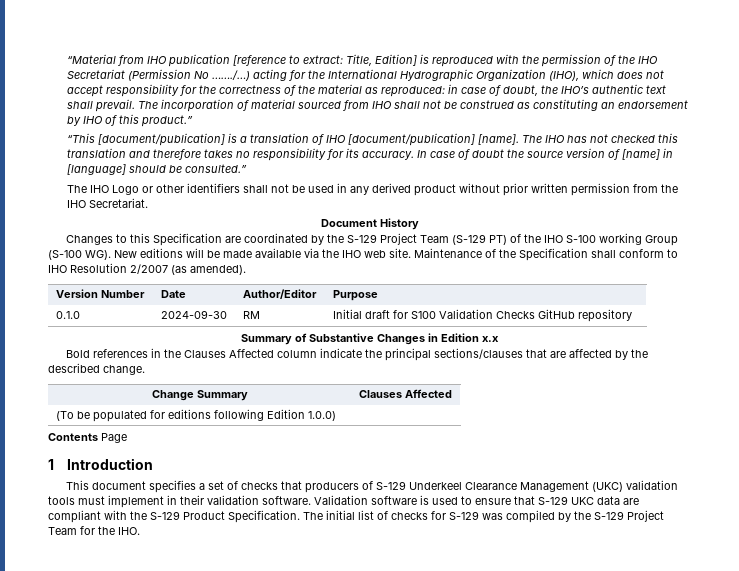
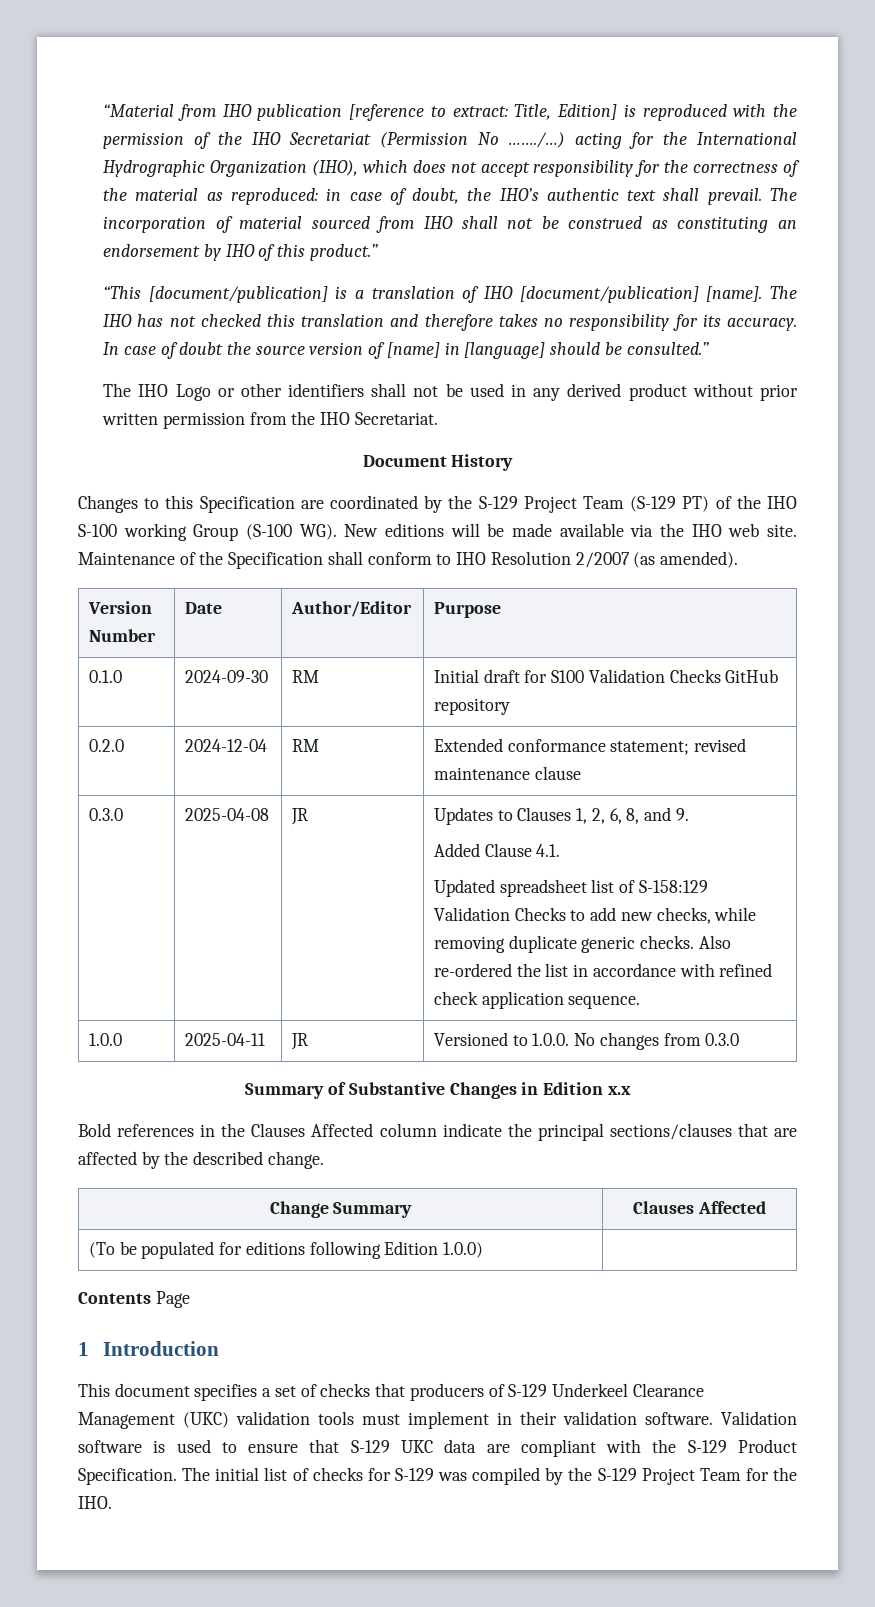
+ 0.2.0 | 2024-12-04 | RM | Extended conformance statement; revised maintenance clause
+ 0.3.0 | 2025-04-08 | JR | Updates to Clauses 1, 2, 6, 8, and 9.
+ Added Clause 4.1.
+ Updated spreadsheet list of S-158:129 Validation Checks to add new checks, while removing duplicate generic checks. Also re-ordered the list in accordance with refined check application sequence.
+ 1.0.0 | 2025-04-11 | JR | Versioned to 1.0.0. No changes from 0.3.0

